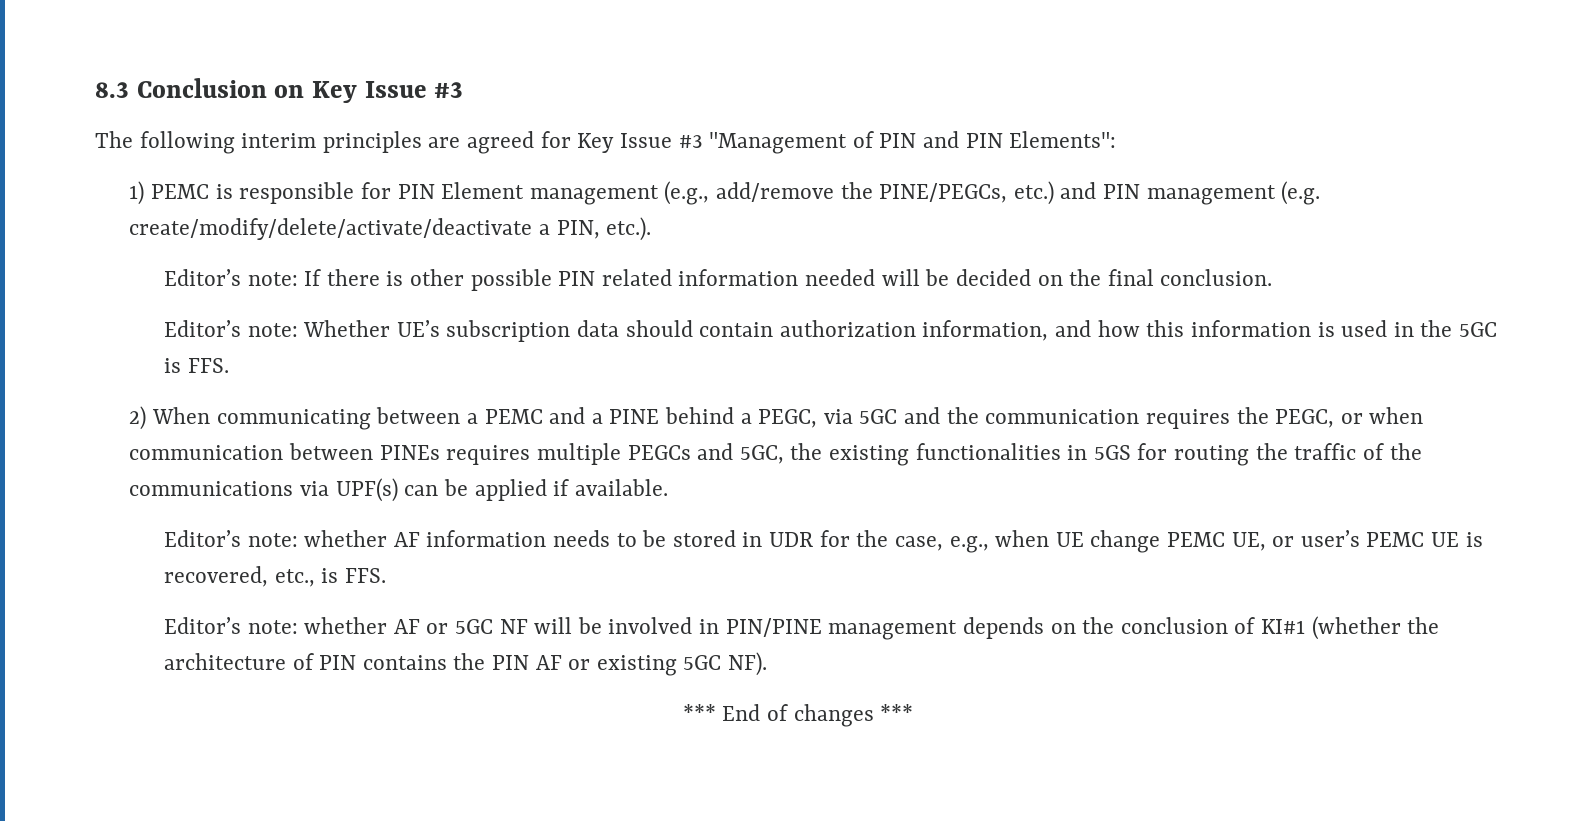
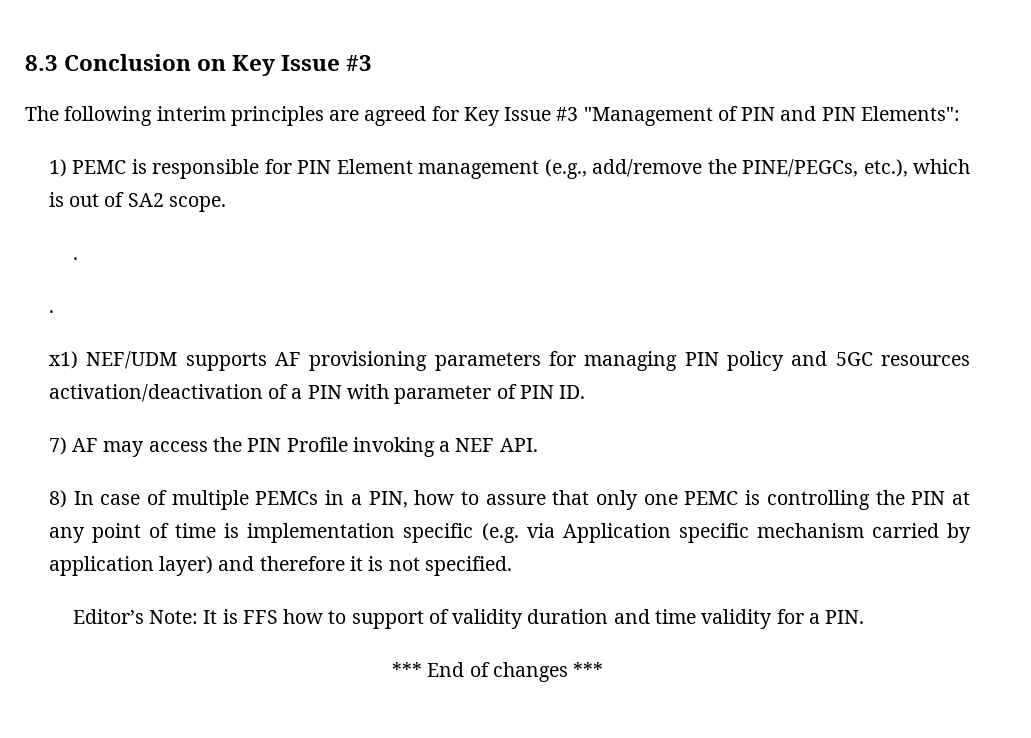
- 1) PEMC is responsible for PIN Element management (e.g., add/remove the PINE/PEGCs, etc.) and PIN management (e.g. create/modify/delete/activate/deactivate a PIN, etc.).
- Editor’s note: If there is other possible PIN related information needed will be decided on the final conclusion.
- Editor’s note: Whether UE’s subscription data should contain authorization information, and how this information is used in the 5GC is FFS.
- 2) When communicating between a PEMC and a PINE behind a PEGC, via 5GC and the communication requires the PEGC, or when communication between PINEs requires multiple PEGCs and 5GC, the existing functionalities in 5GS for routing the traffic of the communications via UPF(s) can be applied if available.
- Editor’s note: whether AF information needs to be stored in UDR for the case, e.g., when UE change PEMC UE, or user’s PEMC UE is recovered, etc., is FFS.
- Editor’s note: whether AF or 5GC NF will be involved in PIN/PINE management depends on the conclusion of KI#1 (whether the architecture of PIN contains the PIN AF or existing 5GC NF).
+ 1) PEMC is responsible for PIN Element management (e.g., add/remove the PINE/PEGCs, etc.), which is out of SA2 scope.
+ .
+ .
+ x1) NEF/UDM supports AF provisioning parameters for managing PIN policy and 5GC resources activation/deactivation of a PIN with parameter of PIN ID.
+ 7) AF may access the PIN Profile invoking a NEF API.
+ 8) In case of multiple PEMCs in a PIN, how to assure that only one PEMC is controlling the PIN at any point of time is implementation specific (e.g. via Application specific mechanism carried by application layer) and therefore it is not specified.
+ Editor’s Note: It is FFS how to support of validity duration and time validity for a PIN.

